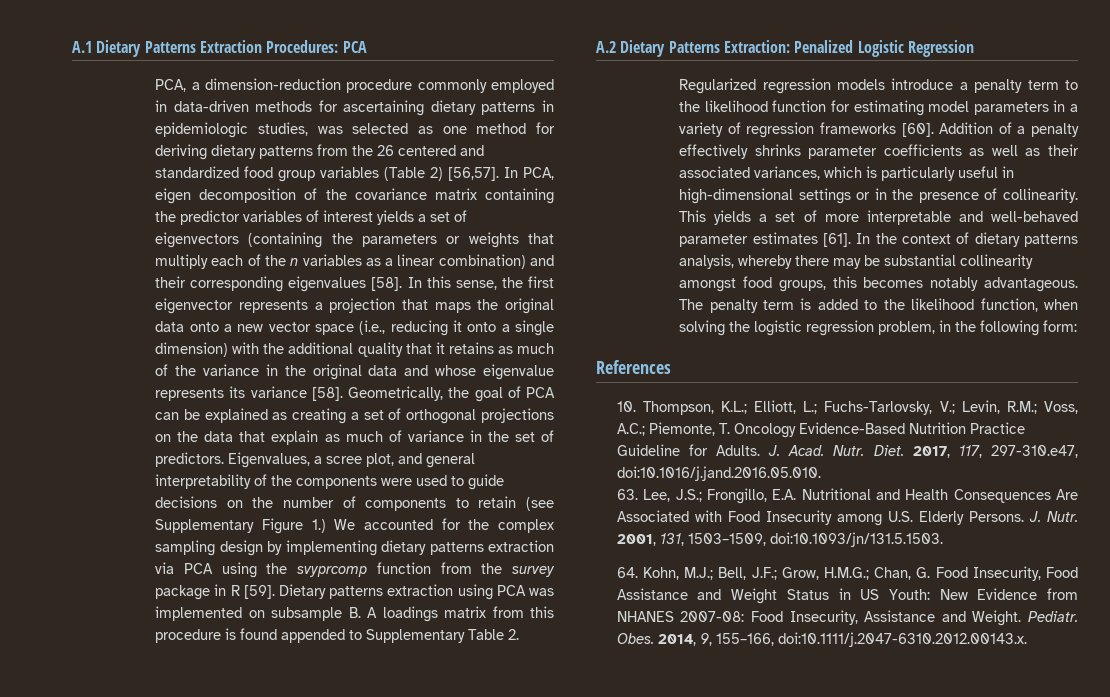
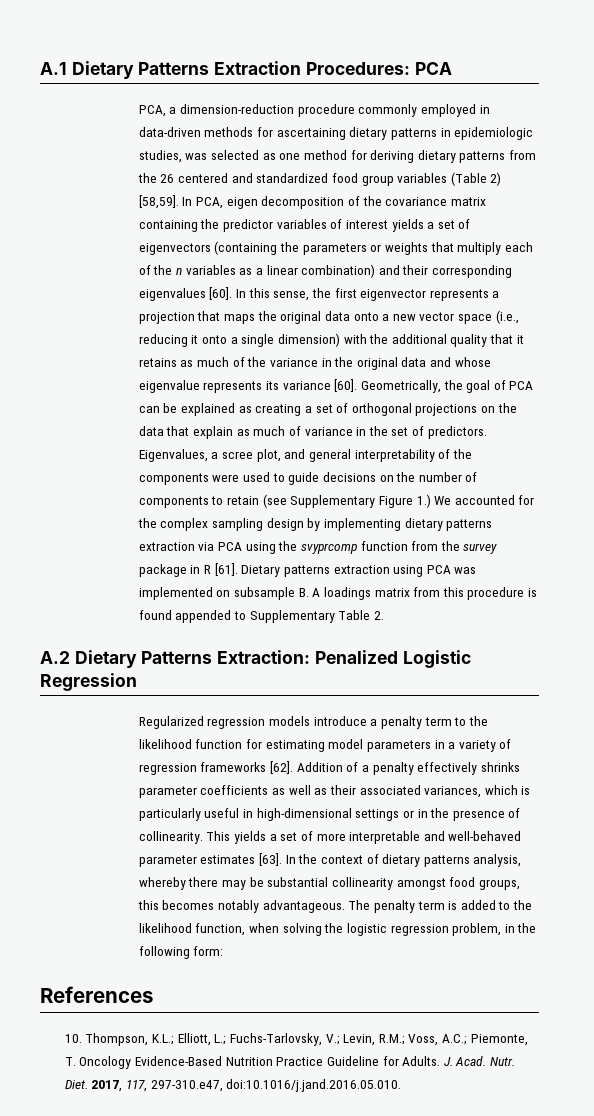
- PCA, a dimension-reduction procedure commonly employed in data-driven methods for ascertaining dietary patterns in epidemiologic studies, was selected as one method for deriving dietary patterns from the 26 centered and standardized food group variables (Table 2) [56,57].
+ PCA, a dimension-reduction procedure commonly employed in data-driven methods for ascertaining dietary patterns in epidemiologic studies, was selected as one method for deriving dietary patterns from the 26 centered and standardized food group variables (Table 2) [58,59].
- In PCA, eigen decomposition of the covariance matrix containing the predictor variables of interest yields a set of eigenvectors (containing the parameters or weights that multiply each of the n variables as a linear combination) and their corresponding eigenvalues [58].
+ In PCA, eigen decomposition of the covariance matrix containing the predictor variables of interest yields a set of eigenvectors (containing the parameters or weights that multiply each of the n variables as a linear combination) and their corresponding eigenvalues [60].
- In this sense, the first eigenvector represents a projection that maps the original data onto a new vector space (i.e., reducing it onto a single dimension) with the additional quality that it retains as much of the variance in the original data and whose eigenvalue represents its variance [58].
+ In this sense, the first eigenvector represents a projection that maps the original data onto a new vector space (i.e., reducing it onto a single dimension) with the additional quality that it retains as much of the variance in the original data and whose eigenvalue represents its variance [60].
- Eigenvalues, a scree plot, and general interpretability of the components were used to guide decisions on the number of components to retain (see Supplementary Figure 1.) We accounted for the complex sampling design by implementing dietary patterns extraction via PCA using the svyprcomp function from the survey package in R [59].
+ Eigenvalues, a scree plot, and general interpretability of the components were used to guide decisions on the number of components to retain (see Supplementary Figure 1.) We accounted for the complex sampling design by implementing dietary patterns extraction via PCA using the svyprcomp function from the survey package in R [61].
- Regularized regression models introduce a penalty term to the likelihood function for estimating model parameters in a variety of regression frameworks [60].
+ Regularized regression models introduce a penalty term to the likelihood function for estimating model parameters in a variety of regression frameworks [62].
- This yields a set of more interpretable and well-behaved parameter estimates [61].
+ This yields a set of more interpretable and well-behaved parameter estimates [63].
- 63. Lee, J.S.; Frongillo, E.A. Nutritional and Health Consequences Are Associated with Food Insecurity among U.S. Elderly Persons. J. Nutr. 2001, 131, 1503–1509, doi:10.1093/jn/131.5.1503.
- 64. Kohn, M.J.; Bell, J.F.; Grow, H.M.G.; Chan, G. Food Insecurity, Food Assistance and Weight Status in US Youth: New Evidence from NHANES 2007-08: Food Insecurity, Assistance and Weight. Pediatr. Obes. 2014, 9, 155–166, doi:10.1111/j.2047-6310.2012.00143.x.

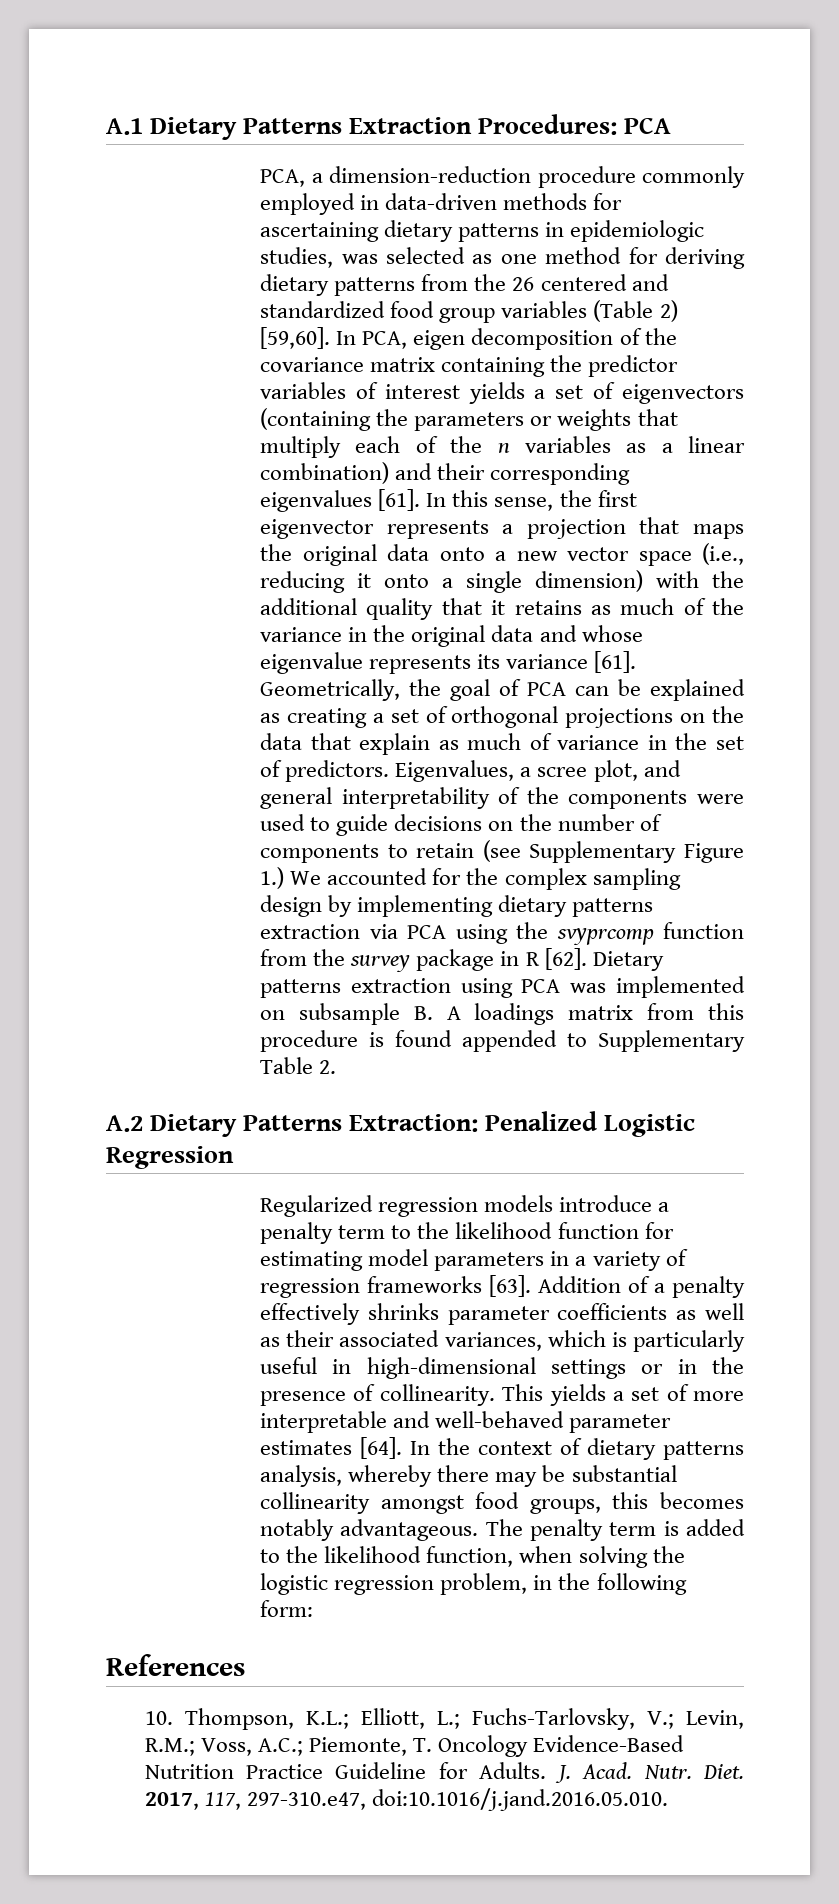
- PCA, a dimension-reduction procedure commonly employed in data-driven methods for ascertaining dietary patterns in epidemiologic studies, was selected as one method for deriving dietary patterns from the 26 centered and standardized food group variables (Table 2) [58,59].
+ PCA, a dimension-reduction procedure commonly employed in data-driven methods for ascertaining dietary patterns in epidemiologic studies, was selected as one method for deriving dietary patterns from the 26 centered and standardized food group variables (Table 2) [59,60].
- In PCA, eigen decomposition of the covariance matrix containing the predictor variables of interest yields a set of eigenvectors (containing the parameters or weights that multiply each of the n variables as a linear combination) and their corresponding eigenvalues [60].
+ In PCA, eigen decomposition of the covariance matrix containing the predictor variables of interest yields a set of eigenvectors (containing the parameters or weights that multiply each of the n variables as a linear combination) and their corresponding eigenvalues [61].
- In this sense, the first eigenvector represents a projection that maps the original data onto a new vector space (i.e., reducing it onto a single dimension) with the additional quality that it retains as much of the variance in the original data and whose eigenvalue represents its variance [60].
+ In this sense, the first eigenvector represents a projection that maps the original data onto a new vector space (i.e., reducing it onto a single dimension) with the additional quality that it retains as much of the variance in the original data and whose eigenvalue represents its variance [61].
- Eigenvalues, a scree plot, and general interpretability of the components were used to guide decisions on the number of components to retain (see Supplementary Figure 1.) We accounted for the complex sampling design by implementing dietary patterns extraction via PCA using the svyprcomp function from the survey package in R [61].
+ Eigenvalues, a scree plot, and general interpretability of the components were used to guide decisions on the number of components to retain (see Supplementary Figure 1.) We accounted for the complex sampling design by implementing dietary patterns extraction via PCA using the svyprcomp function from the survey package in R [62].
- Regularized regression models introduce a penalty term to the likelihood function for estimating model parameters in a variety of regression frameworks [62].
+ Regularized regression models introduce a penalty term to the likelihood function for estimating model parameters in a variety of regression frameworks [63].
- This yields a set of more interpretable and well-behaved parameter estimates [63].
+ This yields a set of more interpretable and well-behaved parameter estimates [64].

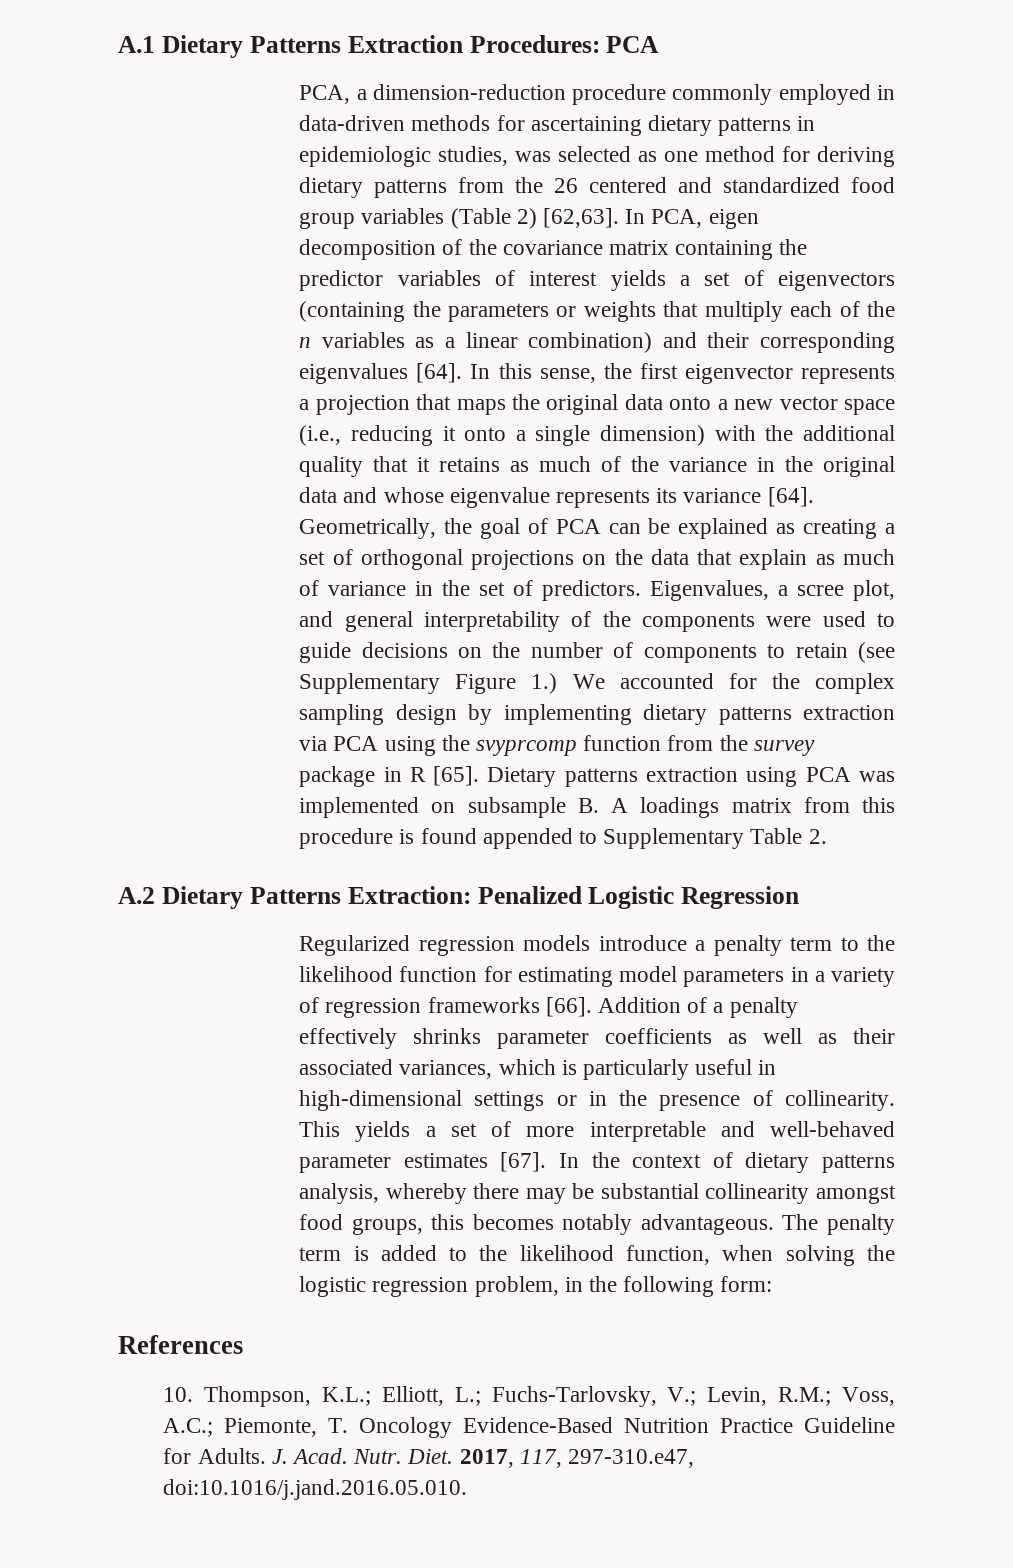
- PCA, a dimension-reduction procedure commonly employed in data-driven methods for ascertaining dietary patterns in epidemiologic studies, was selected as one method for deriving dietary patterns from the 26 centered and standardized food group variables (Table 2) [59,60].
+ PCA, a dimension-reduction procedure commonly employed in data-driven methods for ascertaining dietary patterns in epidemiologic studies, was selected as one method for deriving dietary patterns from the 26 centered and standardized food group variables (Table 2) [62,63].
- In PCA, eigen decomposition of the covariance matrix containing the predictor variables of interest yields a set of eigenvectors (containing the parameters or weights that multiply each of the n variables as a linear combination) and their corresponding eigenvalues [61].
+ In PCA, eigen decomposition of the covariance matrix containing the predictor variables of interest yields a set of eigenvectors (containing the parameters or weights that multiply each of the n variables as a linear combination) and their corresponding eigenvalues [64].
- In this sense, the first eigenvector represents a projection that maps the original data onto a new vector space (i.e., reducing it onto a single dimension) with the additional quality that it retains as much of the variance in the original data and whose eigenvalue represents its variance [61].
+ In this sense, the first eigenvector represents a projection that maps the original data onto a new vector space (i.e., reducing it onto a single dimension) with the additional quality that it retains as much of the variance in the original data and whose eigenvalue represents its variance [64].
- Eigenvalues, a scree plot, and general interpretability of the components were used to guide decisions on the number of components to retain (see Supplementary Figure 1.) We accounted for the complex sampling design by implementing dietary patterns extraction via PCA using the svyprcomp function from the survey package in R [62].
+ Eigenvalues, a scree plot, and general interpretability of the components were used to guide decisions on the number of components to retain (see Supplementary Figure 1.) We accounted for the complex sampling design by implementing dietary patterns extraction via PCA using the svyprcomp function from the survey package in R [65].
- Regularized regression models introduce a penalty term to the likelihood function for estimating model parameters in a variety of regression frameworks [63].
+ Regularized regression models introduce a penalty term to the likelihood function for estimating model parameters in a variety of regression frameworks [66].
- This yields a set of more interpretable and well-behaved parameter estimates [64].
+ This yields a set of more interpretable and well-behaved parameter estimates [67].

